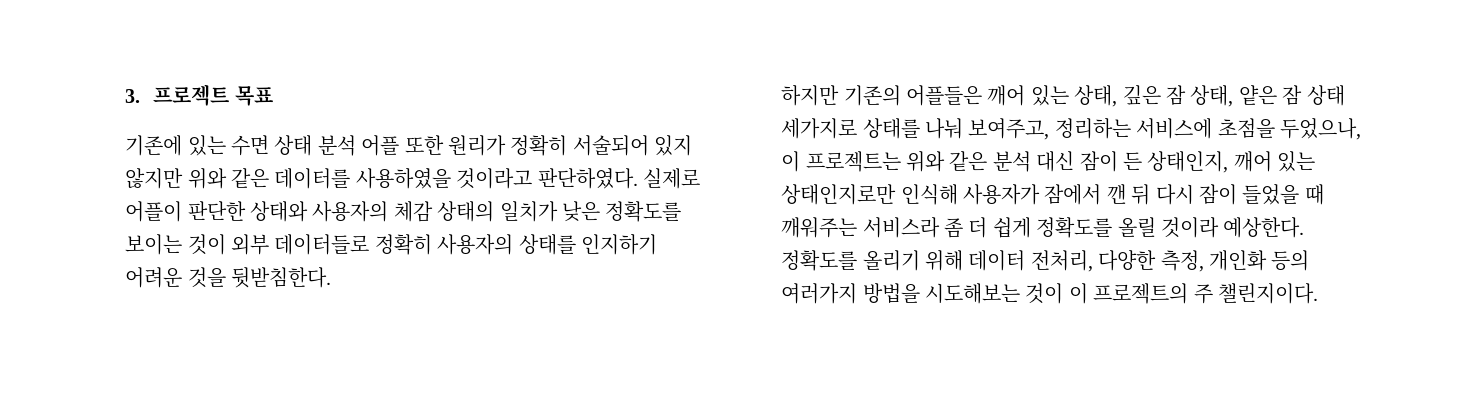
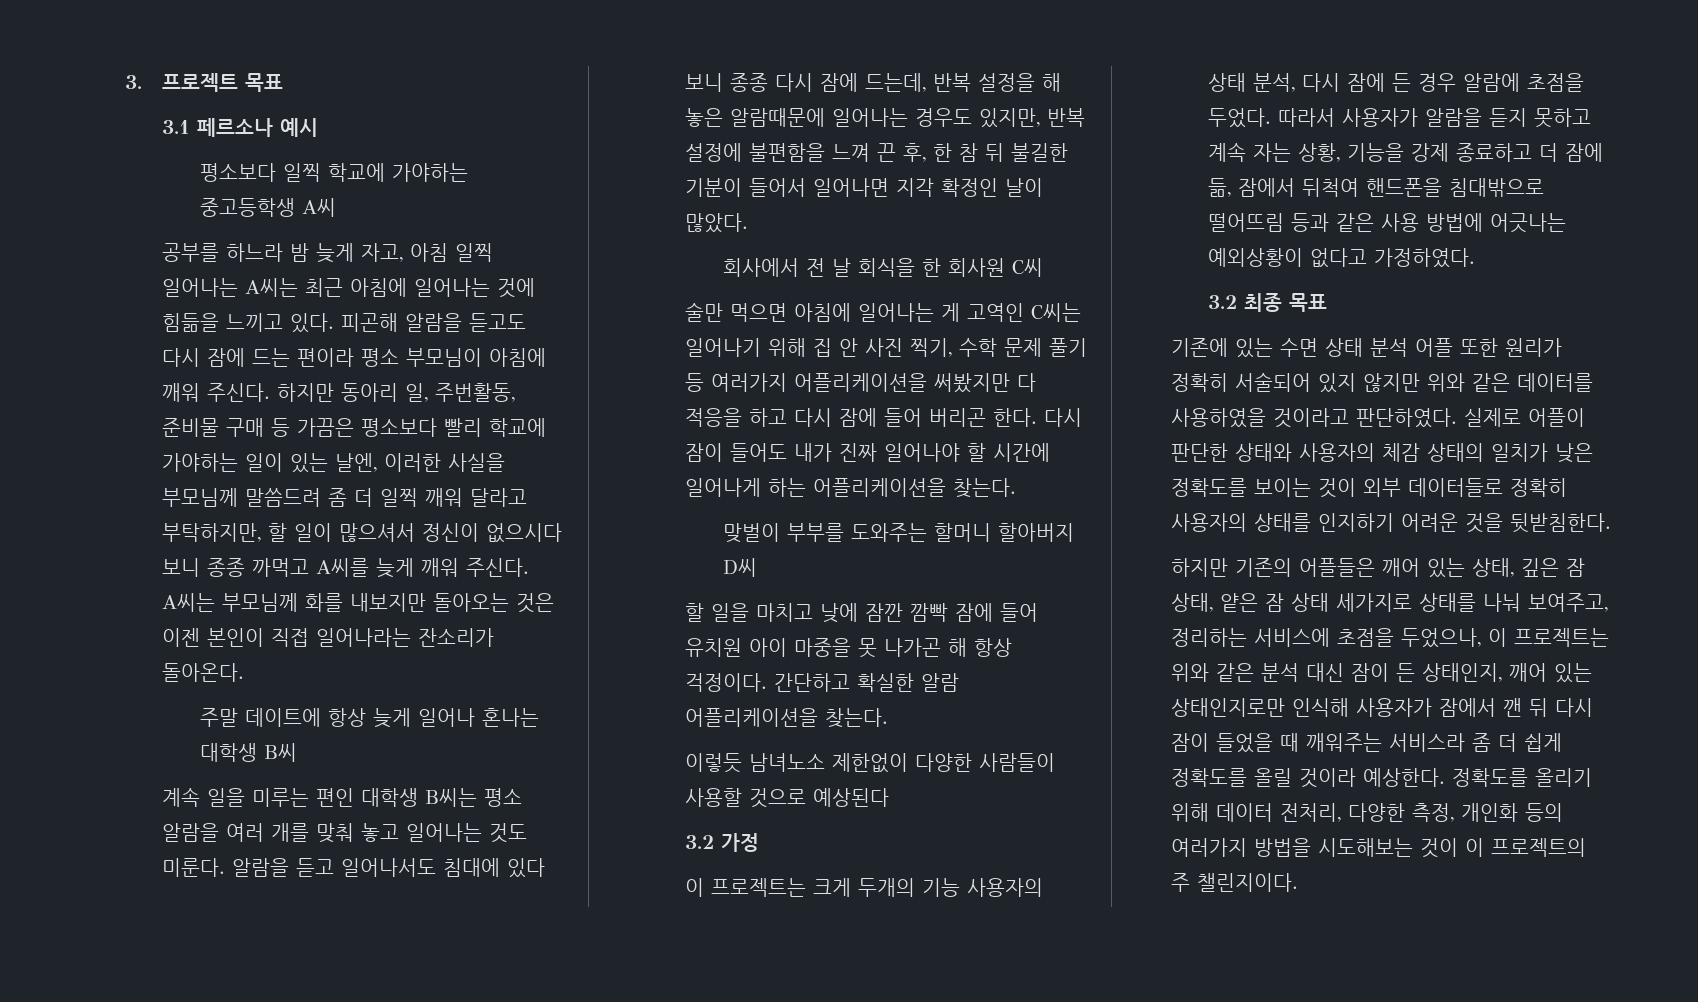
+ 3.1 페르소나 예시
+ 평소보다 일찍 학교에 가야하는 중고등학생 A씨
+ 공부를 하느라 밤 늦게 자고, 아침 일찍 일어나는 A씨는 최근 아침에 일어나는 것에 힘듦을 느끼고 있다. 피곤해 알람을 듣고도 다시 잠에 드는 편이라 평소 부모님이 아침에 깨워 주신다. 하지만 동아리 일, 주번활동, 준비물 구매 등 가끔은 평소보다 빨리 학교에 가야하는 일이 있는 날엔, 이러한 사실을 부모님께 말씀드려 좀 더 일찍 깨워 달라고 부탁하지만, 할 일이 많으셔서 정신이 없으시다 보니 종종 까먹고 A씨를 늦게 깨워 주신다. A씨는 부모님께 화를 내보지만 돌아오는 것은 이젠 본인이 직접 일어나라는 잔소리가 돌아온다.
+ 주말 데이트에 항상 늦게 일어나 혼나는 대학생 B씨
+ 계속 일을 미루는 편인 대학생 B씨는 평소 알람을 여러 개를 맞춰 놓고 일어나는 것도 미룬다. 알람을 듣고 일어나서도 침대에 있다 보니 종종 다시 잠에 드는데, 반복 설정을 해 놓은 알람때문에 일어나는 경우도 있지만, 반복 설정에 불편함을 느껴 끈 후, 한 참 뒤 불길한 기분이 들어서 일어나면 지각 확정인 날이 많았다.
+ 회사에서 전 날 회식을 한 회사원 C씨
+ 술만 먹으면 아침에 일어나는 게 고역인 C씨는 일어나기 위해 집 안 사진 찍기, 수학 문제 풀기 등 여러가지 어플리케이션을 써봤지만 다 적응을 하고 다시 잠에 들어 버리곤 한다. 다시 잠이 들어도 내가 진짜 일어나야 할 시간에 일어나게 하는 어플리케이션을 찾는다.
+ 맞벌이 부부를 도와주는 할머니 할아버지 D씨
+ 할 일을 마치고 낮에 잠깐 깜빡 잠에 들어 유치원 아이 마중을 못 나가곤 해 항상 걱정이다. 간단하고 확실한 알람 어플리케이션을 찾는다.
+ 이렇듯 남녀노소 제한없이 다양한 사람들이 사용할 것으로 예상된다
+ 3.2 가정
+ 이 프로젝트는 크게 두개의 기능 사용자의 상태 분석, 다시 잠에 든 경우 알람에 초점을 두었다. 따라서 사용자가 알람을 듣지 못하고 계속 자는 상황, 기능을 강제 종료하고 더 잠에 듦, 잠에서 뒤척여 핸드폰을 침대밖으로 떨어뜨림 등과 같은 사용 방법에 어긋나는 예외상황이 없다고 가정하였다.
+ 3.2 최종 목표

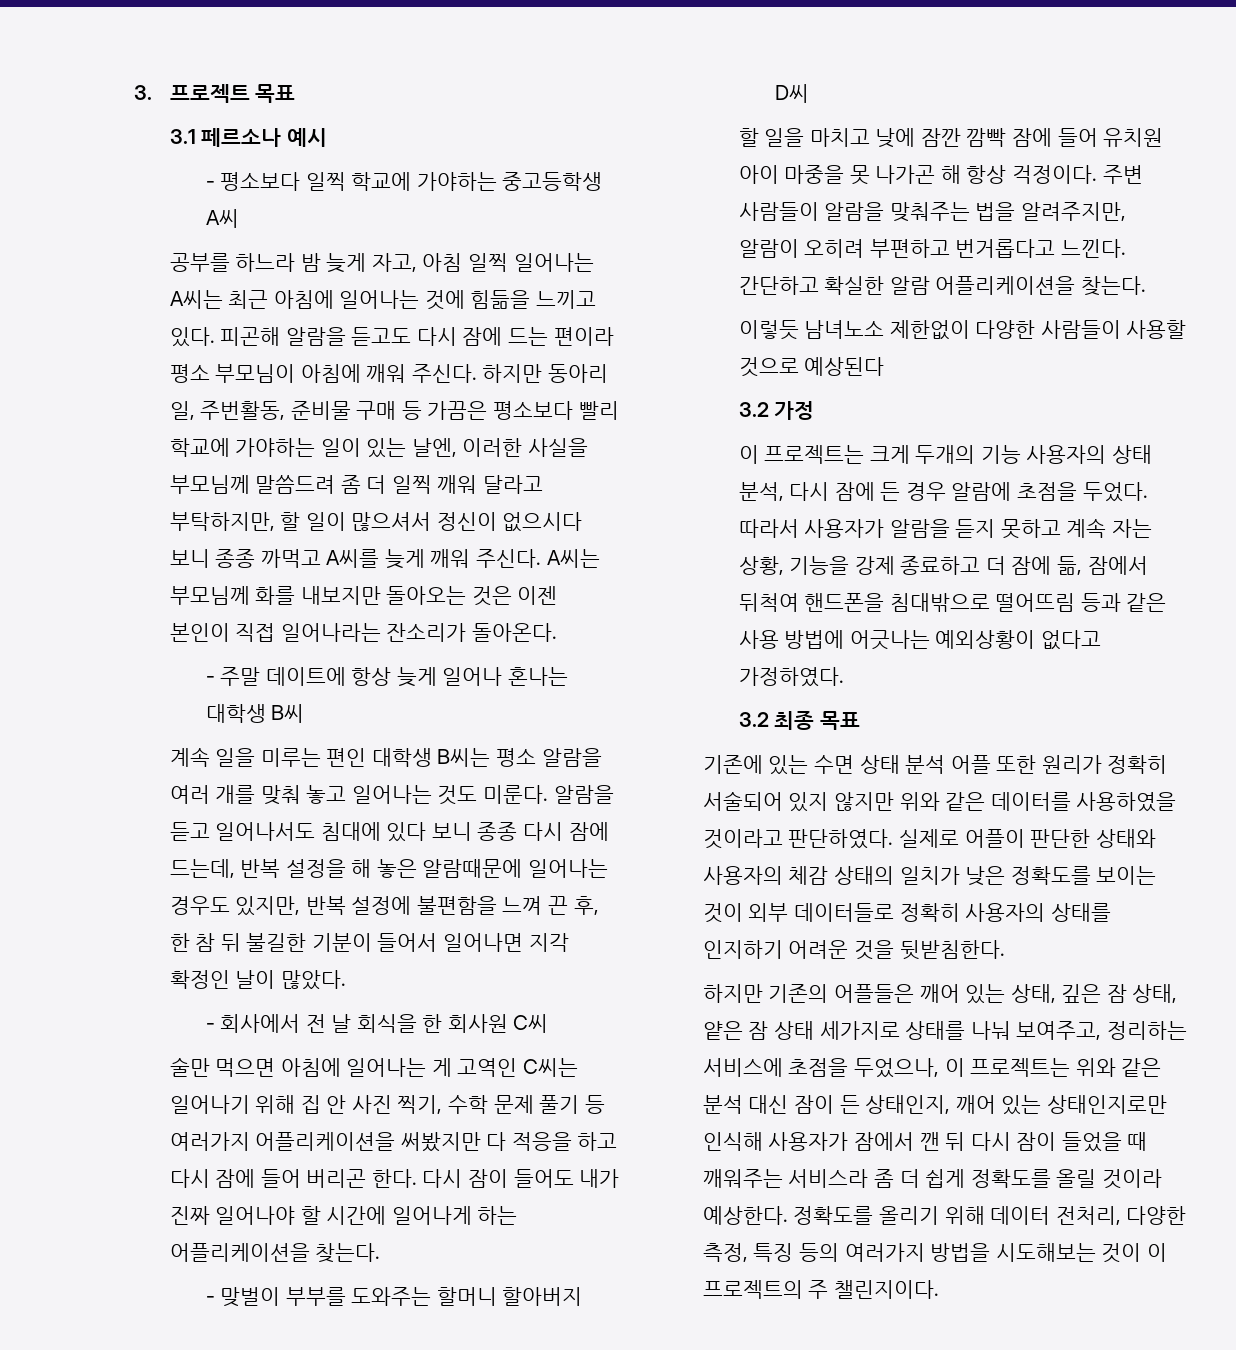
- 평소보다 일찍 학교에 가야하는 중고등학생 A씨
+ - 평소보다 일찍 학교에 가야하는 중고등학생 A씨
- 주말 데이트에 항상 늦게 일어나 혼나는 대학생 B씨
+ - 주말 데이트에 항상 늦게 일어나 혼나는 대학생 B씨
- 회사에서 전 날 회식을 한 회사원 C씨
+ - 회사에서 전 날 회식을 한 회사원 C씨
- 맞벌이 부부를 도와주는 할머니 할아버지 D씨
+ - 맞벌이 부부를 도와주는 할머니 할아버지 D씨
+ 주변 사람들이 알람을 맞춰주는 법을 알려주지만, 알람이 오히려 부편하고 번거롭다고 느낀다.
- 정확도를 올리기 위해 데이터 전처리, 다양한 측정, 개인화 등의 여러가지 방법을 시도해보는 것이 이 프로젝트의 주 챌린지이다.
+ 정확도를 올리기 위해 데이터 전처리, 다양한 측정, 특징 등의 여러가지 방법을 시도해보는 것이 이 프로젝트의 주 챌린지이다.

